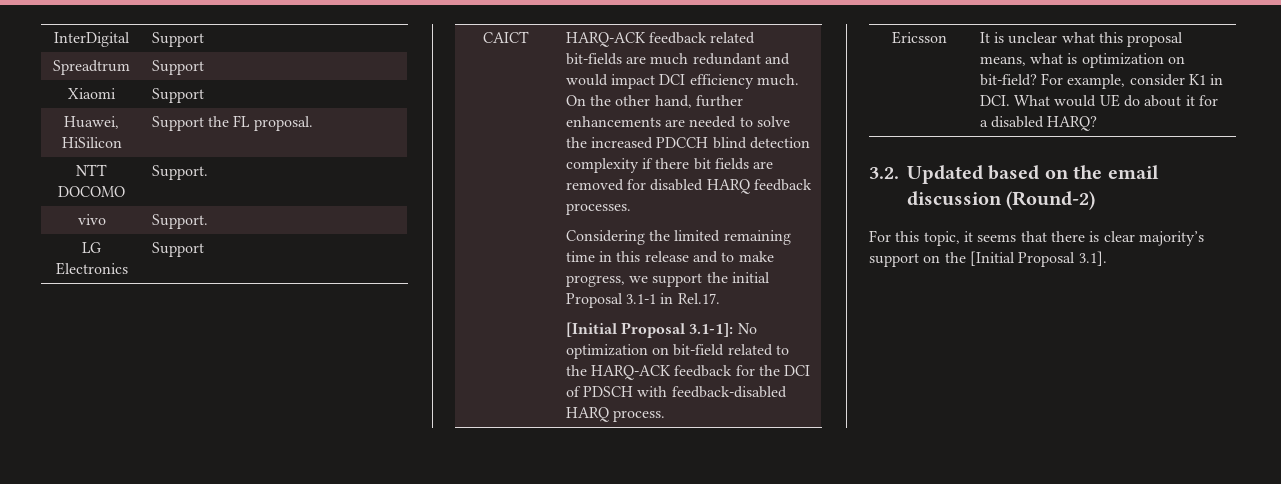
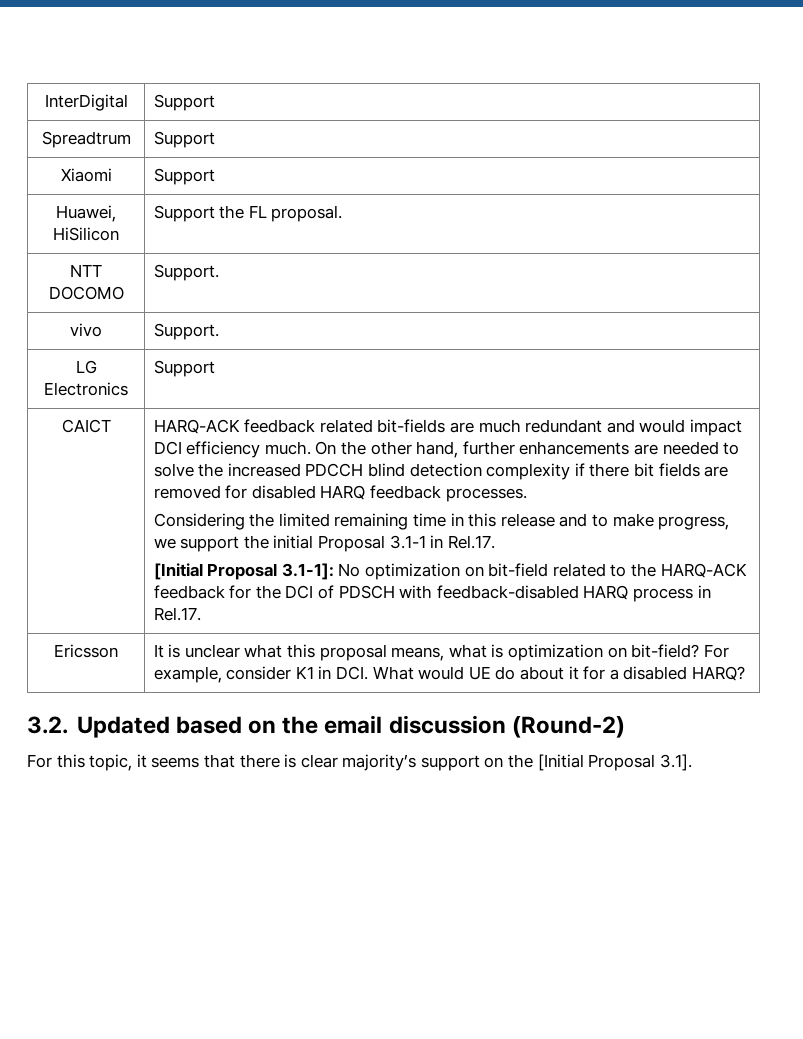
- [Initial Proposal 3.1-1]: No optimization on bit-field related to the HARQ-ACK feedback for the DCI of PDSCH with feedback-disabled HARQ process.
+ [Initial Proposal 3.1-1]: No optimization on bit-field related to the HARQ-ACK feedback for the DCI of PDSCH with feedback-disabled HARQ process in Rel.17.

